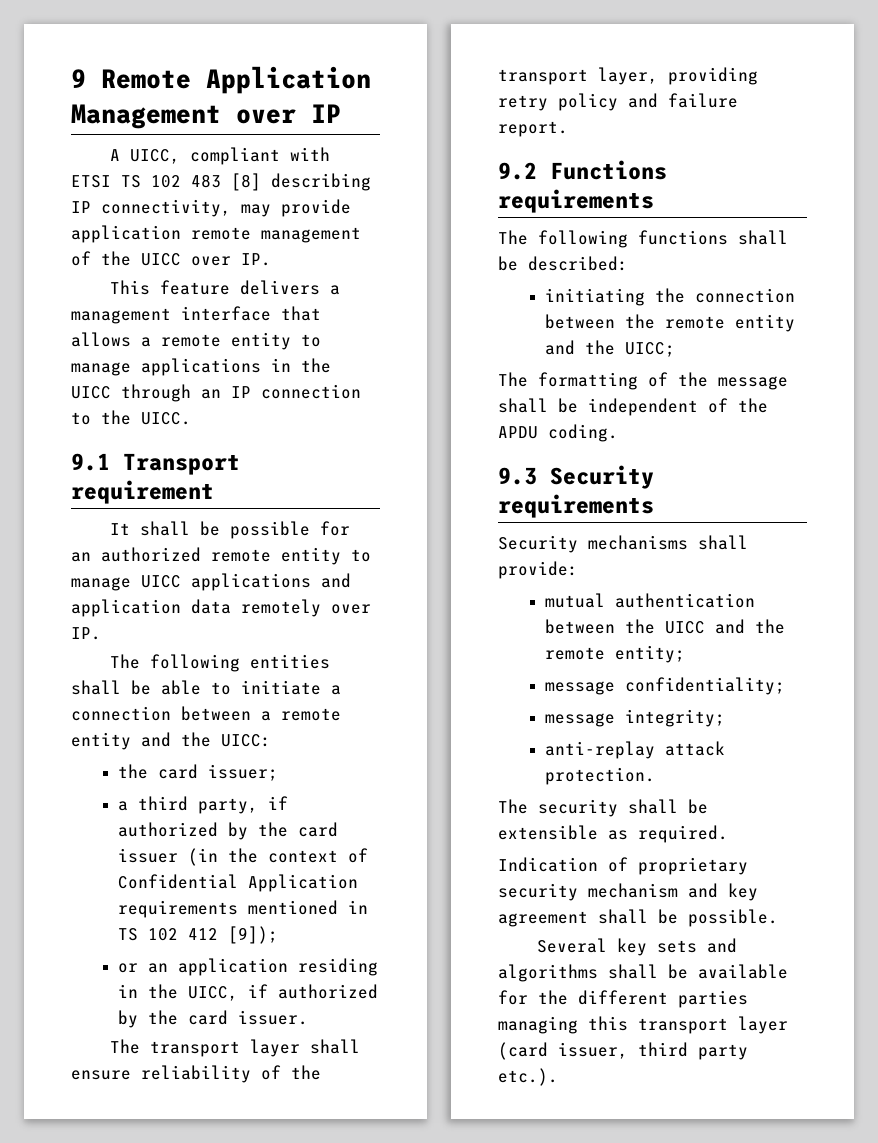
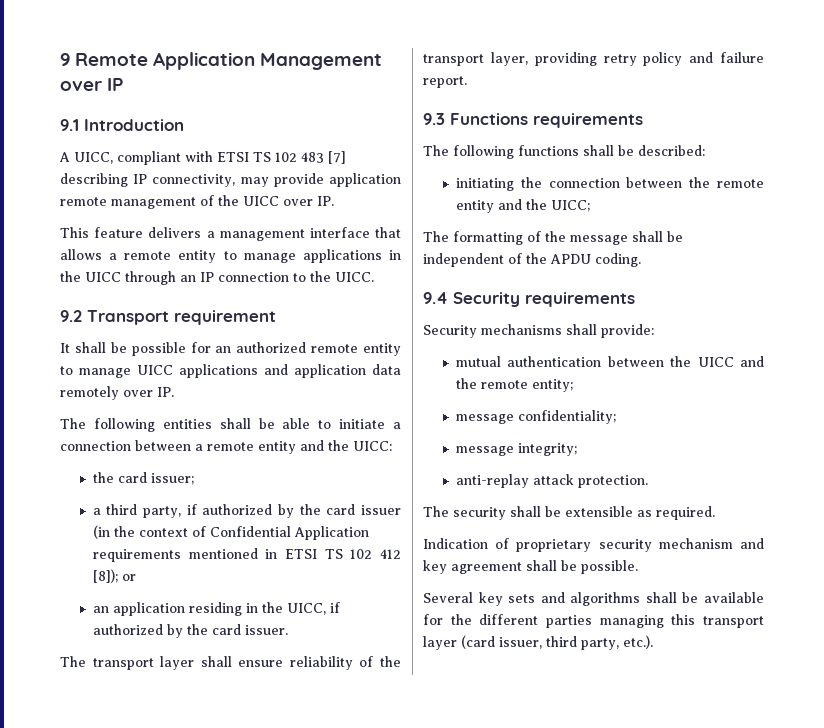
+ 9.1 Introduction
- A UICC, compliant with ETSI TS 102 483 [8] describing IP connectivity, may provide application remote management of the UICC over IP.
+ A UICC, compliant with ETSI TS 102 483 [7] describing IP connectivity, may provide application remote management of the UICC over IP.
- 9.1 Transport requirement
+ 9.2 Transport requirement
- a third party, if authorized by the card issuer (in the context of Confidential Application requirements mentioned in TS 102 412 [9]);
- or an application residing in the UICC, if authorized by the card issuer.
+ a third party, if authorized by the card issuer (in the context of Confidential Application requirements mentioned in ETSI TS 102 412 [8]); or
+ an application residing in the UICC, if authorized by the card issuer.
- 9.2 Functions requirements
+ 9.3 Functions requirements
- 9.3 Security requirements
+ 9.4 Security requirements
- Several key sets and algorithms shall be available for the different parties managing this transport layer (card issuer, third party etc.).
+ Several key sets and algorithms shall be available for the different parties managing this transport layer (card issuer, third party, etc.).

